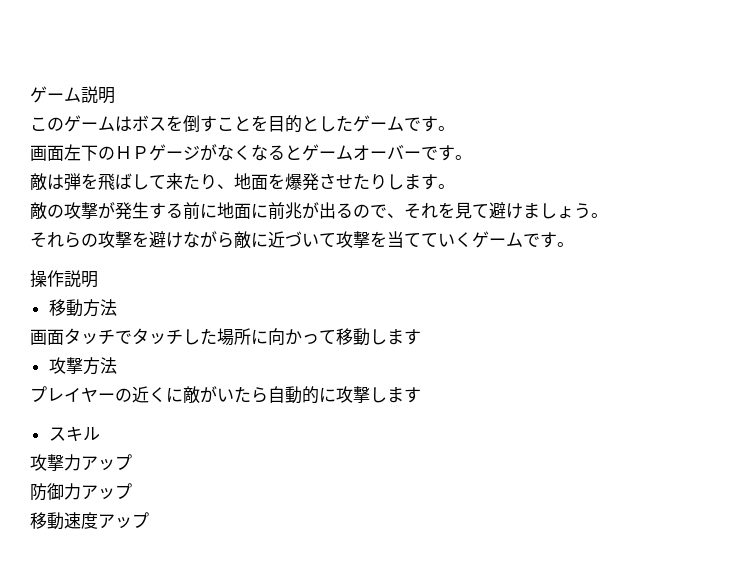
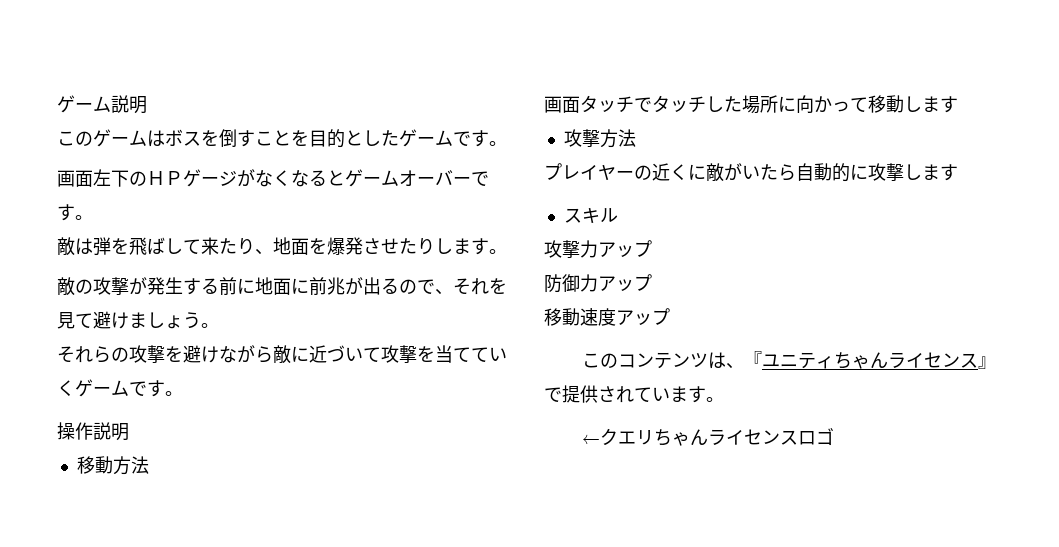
+ このコンテンツは、『ユニティちゃんライセンス』で提供されています。
+ ←クエリちゃんライセンスロゴ

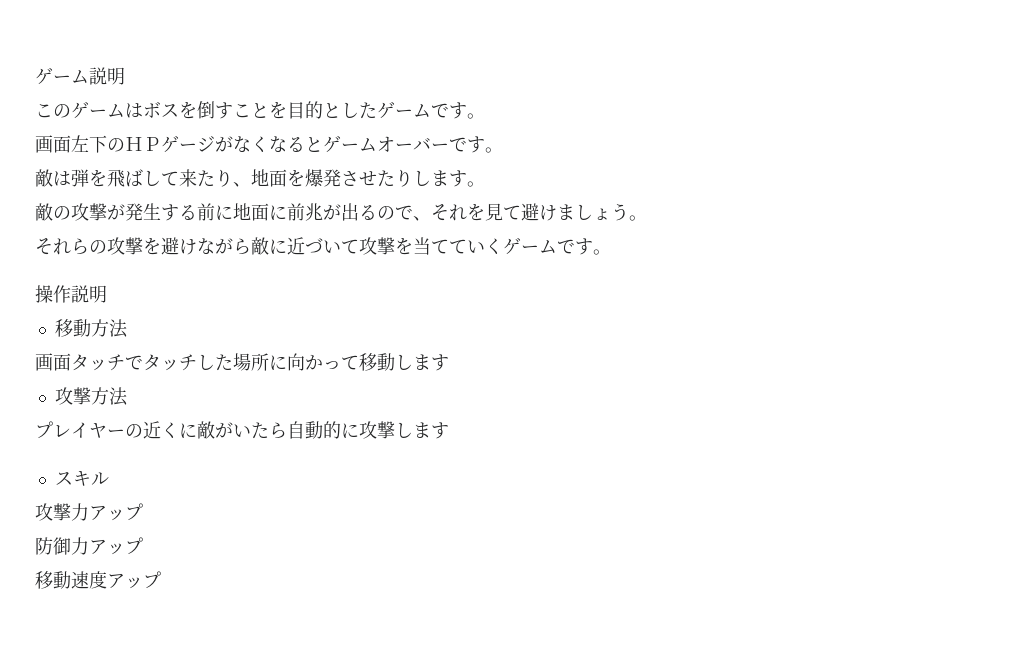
- このコンテンツは、『ユニティちゃんライセンス』で提供されています。
- ←クエリちゃんライセンスロゴ

